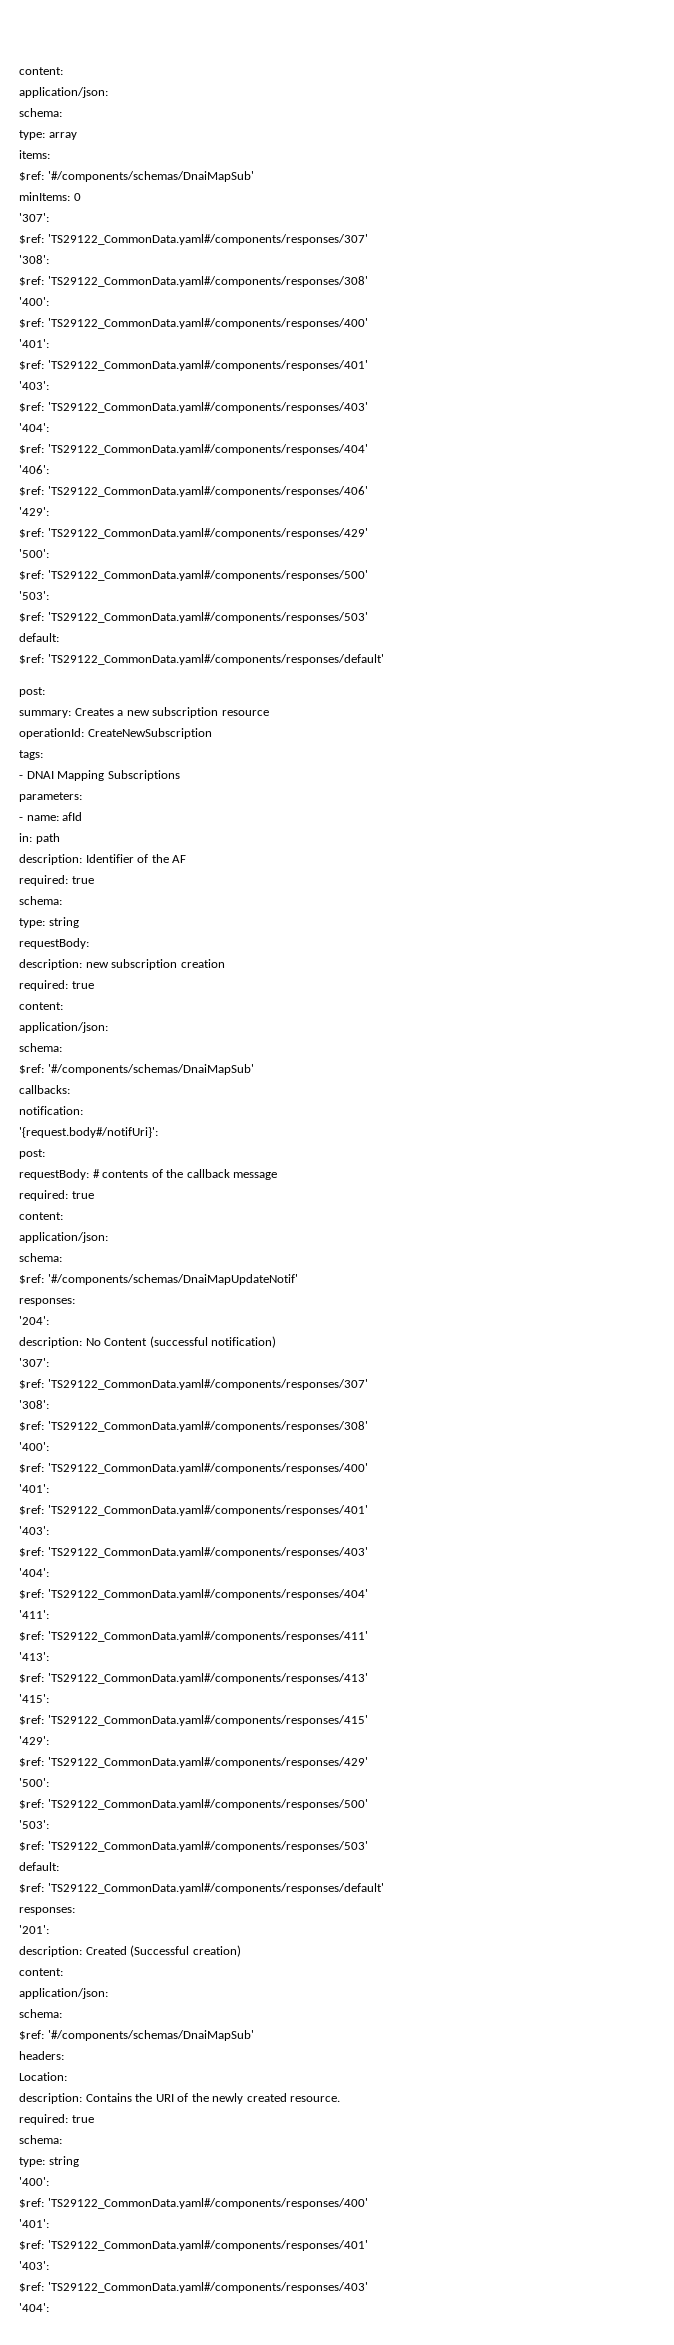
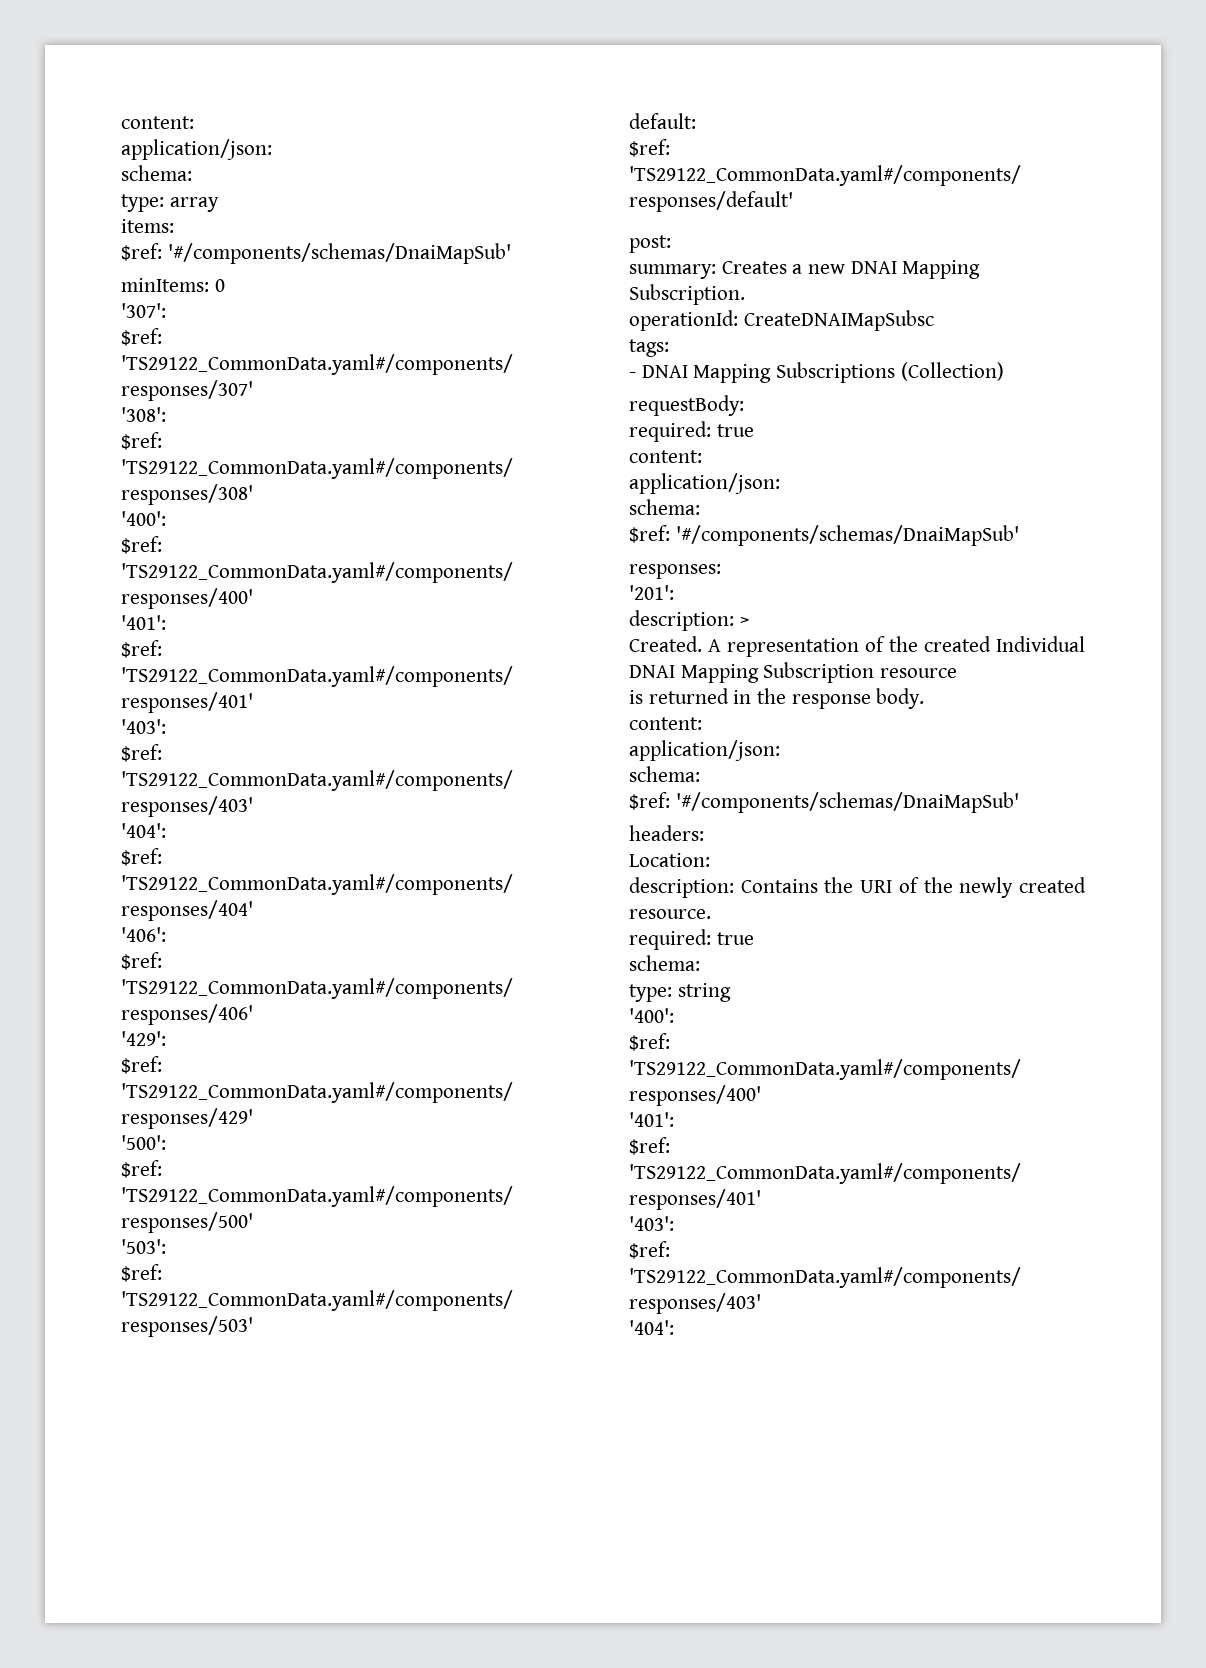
- summary: Creates a new subscription resource
+ summary: Creates a new DNAI Mapping Subscription.
- operationId: CreateNewSubscription
+ operationId: CreateDNAIMapSubsc
- - DNAI Mapping Subscriptions
- parameters:
- - name: afId
- in: path
- description: Identifier of the AF
- required: true
- schema:
- type: string
+ - DNAI Mapping Subscriptions (Collection)
  requestBody:
- description: new subscription creation
- callbacks:
- notification:
- '{request.body#/notifUri}':
- post:
- requestBody: # contents of the callback message
- required: true
- content:
- application/json:
- schema:
- $ref: '#/components/schemas/DnaiMapUpdateNotif'
- responses:
- '204':
- description: No Content (successful notification)
- '307':
- $ref: 'TS29122_CommonData.yaml#/components/responses/307'
- '308':
- $ref: 'TS29122_CommonData.yaml#/components/responses/308'
- '400':
- $ref: 'TS29122_CommonData.yaml#/components/responses/400'
- '401':
- $ref: 'TS29122_CommonData.yaml#/components/responses/401'
- '403':
- $ref: 'TS29122_CommonData.yaml#/components/responses/403'
- '404':
- $ref: 'TS29122_CommonData.yaml#/components/responses/404'
- '411':
- $ref: 'TS29122_CommonData.yaml#/components/responses/411'
- '413':
- $ref: 'TS29122_CommonData.yaml#/components/responses/413'
- '415':
- $ref: 'TS29122_CommonData.yaml#/components/responses/415'
- '429':
- $ref: 'TS29122_CommonData.yaml#/components/responses/429'
- '500':
- $ref: 'TS29122_CommonData.yaml#/components/responses/500'
- '503':
- $ref: 'TS29122_CommonData.yaml#/components/responses/503'
- default:
- $ref: 'TS29122_CommonData.yaml#/components/responses/default'
  responses:
  '201':
- description: Created (Successful creation)
+ description: >
+ Created. A representation of the created Individual DNAI Mapping Subscription resource
+ is returned in the response body.

